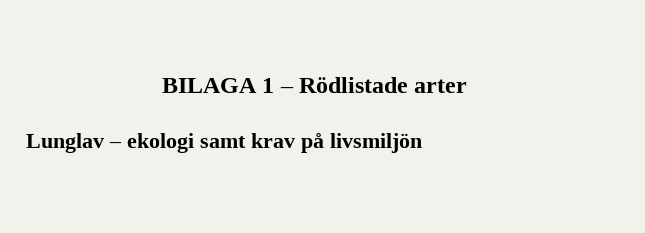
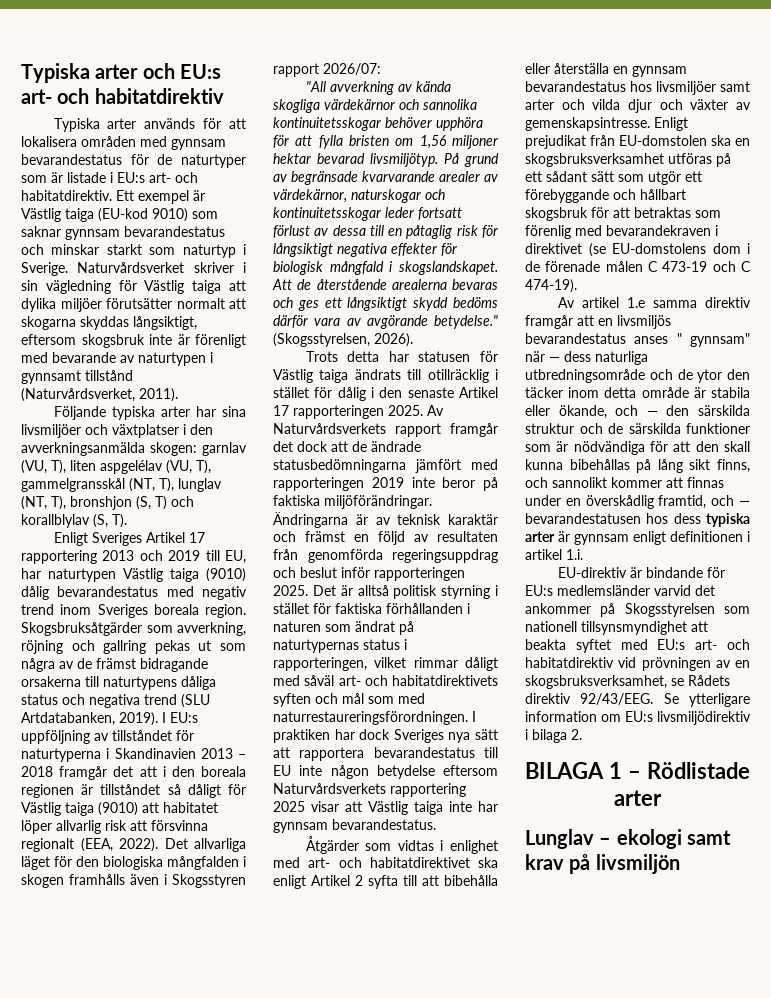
+ Typiska arter och EU:s art- och habitatdirektiv
+ Typiska arter används för att lokalisera områden med gynnsam bevarandestatus för de naturtyper som är listade i EU:s art- och habitatdirektiv. Ett exempel är Västlig taiga (EU-kod 9010) som saknar gynnsam bevarandestatus och minskar starkt som naturtyp i Sverige. Naturvårdsverket skriver i sin vägledning för Västlig taiga att dylika miljöer förutsätter normalt att skogarna skyddas långsiktigt, eftersom skogsbruk inte är förenligt med bevarande av naturtypen i gynnsamt tillstånd (Naturvårdsverket, 2011).
+ Följande typiska arter har sina livsmiljöer och växtplatser i den avverkningsanmälda skogen: garnlav (VU, T), liten aspgelélav (VU, T), gammelgransskål (NT, T), lunglav (NT, T), bronshjon (S, T) och korallblylav (S, T).
+ Enligt Sveriges Artikel 17 rapportering 2013 och 2019 till EU, har naturtypen Västlig taiga (9010) dålig bevarandestatus med negativ trend inom Sveriges boreala region. Skogsbruksåtgärder som avverkning, röjning och gallring pekas ut som några av de främst bidragande orsakerna till naturtypens dåliga status och negativa trend (SLU Artdatabanken, 2019). I EU:s uppföljning av tillståndet för naturtyperna i Skandinavien 2013 – 2018 framgår det att i den boreala regionen är tillståndet så dåligt för Västlig taiga (9010) att habitatet löper allvarlig risk att försvinna regionalt (EEA, 2022). Det allvarliga läget för den biologiska mångfalden i skogen framhålls även i Skogsstyren rapport 2026/07:
+ "All avverkning av kända skogliga värdekärnor och sannolika kontinuitetsskogar behöver upphöra för att fylla bristen om 1,56 miljoner hektar bevarad livsmiljötyp. På grund av begränsade kvarvarande arealer av värdekärnor, naturskogar och kontinuitetsskogar leder fortsatt förlust av dessa till en påtaglig risk för långsiktigt negativa effekter för biologisk mångfald i skogslandskapet. Att de återstående arealerna bevaras och ges ett långsiktigt skydd bedöms därför vara av avgörande betydelse." (Skogsstyrelsen, 2026).
+ Trots detta har statusen för Västlig taiga ändrats till otillräcklig i stället för dålig i den senaste Artikel 17 rapporteringen 2025. Av Naturvårdsverkets rapport framgår det dock att de ändrade statusbedömningarna jämfört med rapporteringen 2019 inte beror på faktiska miljöförändringar. Ändringarna är av teknisk karaktär och främst en följd av resultaten från genomförda regeringsuppdrag och beslut inför rapporteringen 2025. Det är alltså politisk styrning i stället för faktiska förhållanden i naturen som ändrat på naturtypernas status i rapporteringen, vilket rimmar dåligt med såväl art- och habitatdirektivets syften och mål som med naturrestaureringsförordningen. I praktiken har dock Sveriges nya sätt att rapportera bevarandestatus till EU inte någon betydelse eftersom Naturvårdsverkets rapportering 2025 visar att Västlig taiga inte har gynnsam bevarandestatus.
+ Åtgärder som vidtas i enlighet med art- och habitatdirektivet ska enligt Artikel 2 syfta till att bibehålla eller återställa en gynnsam bevarandestatus hos livsmiljöer samt arter och vilda djur och växter av gemenskapsintresse. Enligt prejudikat från EU-domstolen ska en skogsbruksverksamhet utföras på ett sådant sätt som utgör ett förebyggande och hållbart skogsbruk för att betraktas som förenlig med bevarandekraven i direktivet (se EU-domstolens dom i de förenade målen C 473-19 och C 474-19).
+ Av artikel 1.e samma direktiv framgår att en livsmiljös bevarandestatus anses " gynnsam" när — dess naturliga utbredningsområde och de ytor den täcker inom detta område är stabila eller ökande, och — den särskilda struktur och de särskilda funktioner som är nödvändiga för att den skall kunna bibehållas på lång sikt finns, och sannolikt kommer att finnas under en överskådlig framtid, och — bevarandestatusen hos dess typiska arter är gynnsam enligt definitionen i artikel 1.i.
+ EU-direktiv är bindande för EU:s medlemsländer varvid det ankommer på Skogsstyrelsen som nationell tillsynsmyndighet att beakta syftet med EU:s art- och habitatdirektiv vid prövningen av en skogsbruksverksamhet, se Rådets direktiv 92/43/EEG. Se ytterligare information om EU:s livsmiljödirektiv i bilaga 2.

